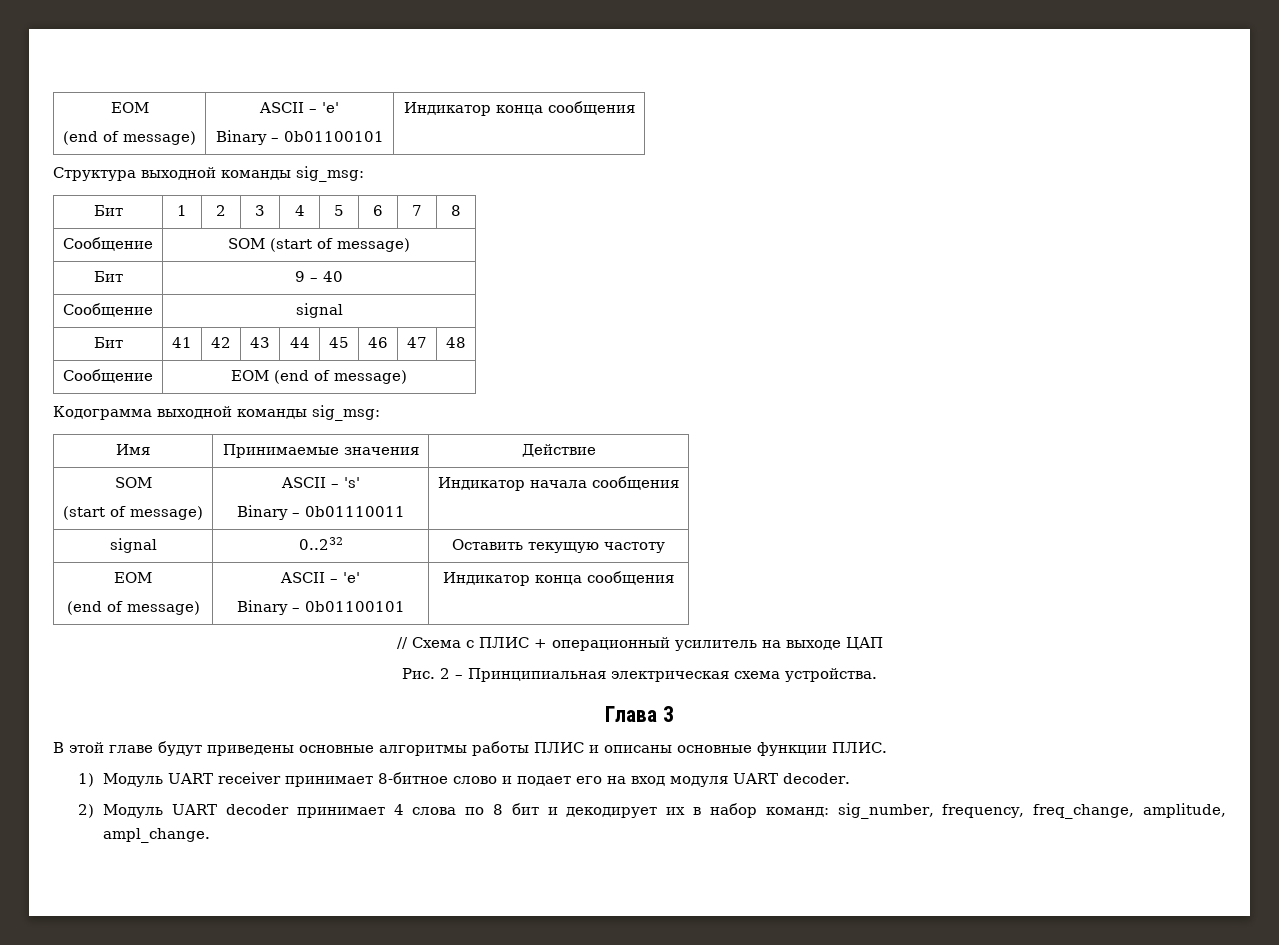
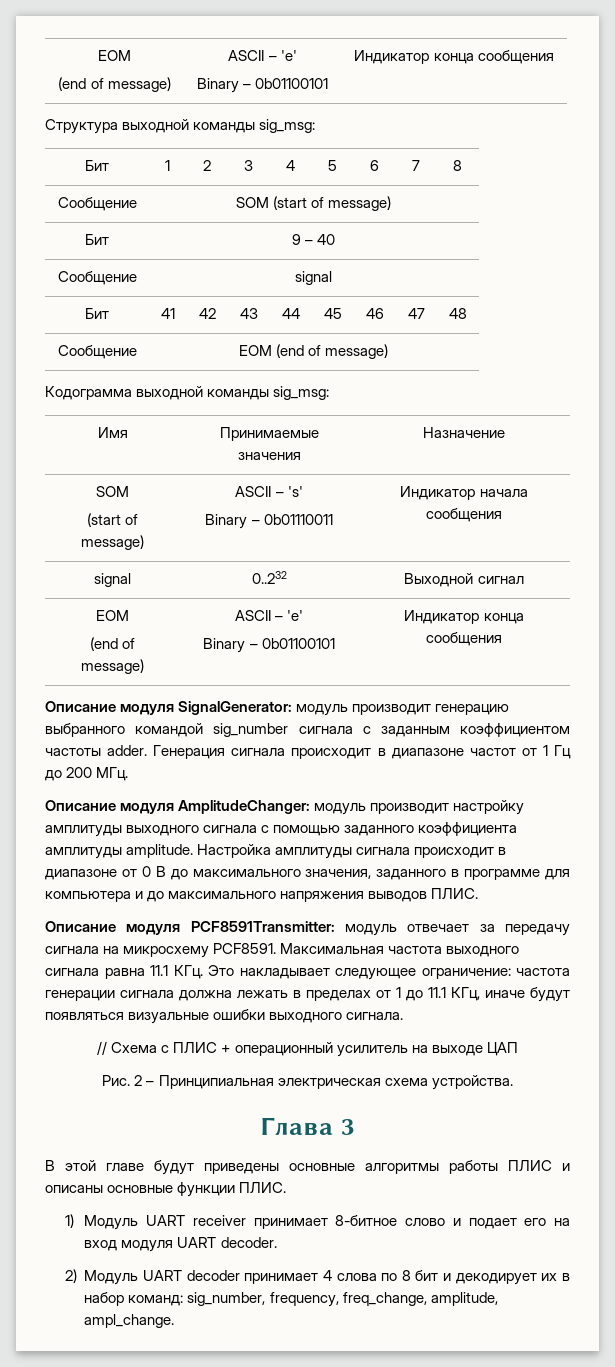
- Имя | Принимаемые значения | Действие
+ Имя | Принимаемые значения | Назначение
- signal | 0..232 | Оставить текущую частоту
+ signal | 0..232 | Выходной сигнал
+ Описание модуля SignalGenerator: модуль производит генерацию выбранного командой sig_number сигнала с заданным коэффициентом частоты adder. Генерация сигнала происходит в диапазоне частот от 1 Гц до 200 МГц.
+ Описание модуля AmplitudeChanger: модуль производит настройку амплитуды выходного сигнала с помощью заданного коэффициента амплитуды amplitude. Настройка амплитуды сигнала происходит в диапазоне от 0 В до максимального значения, заданного в программе для компьютера и до максимального напряжения выводов ПЛИС.
+ Описание модуля PCF8591Transmitter: модуль отвечает за передачу сигнала на микросхему PCF8591. Максимальная частота выходного сигнала равна 11.1 КГц. Это накладывает следующее ограничение: частота генерации сигнала должна лежать в пределах от 1 до 11.1 КГц, иначе будут появляться визуальные ошибки выходного сигнала.

